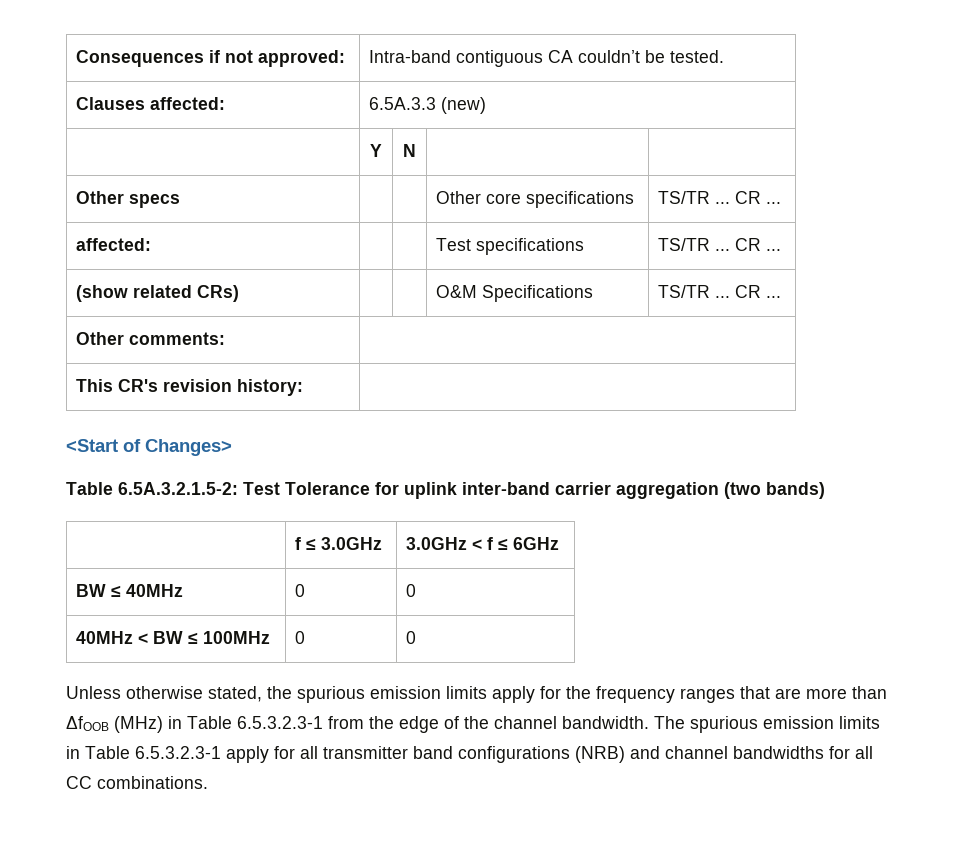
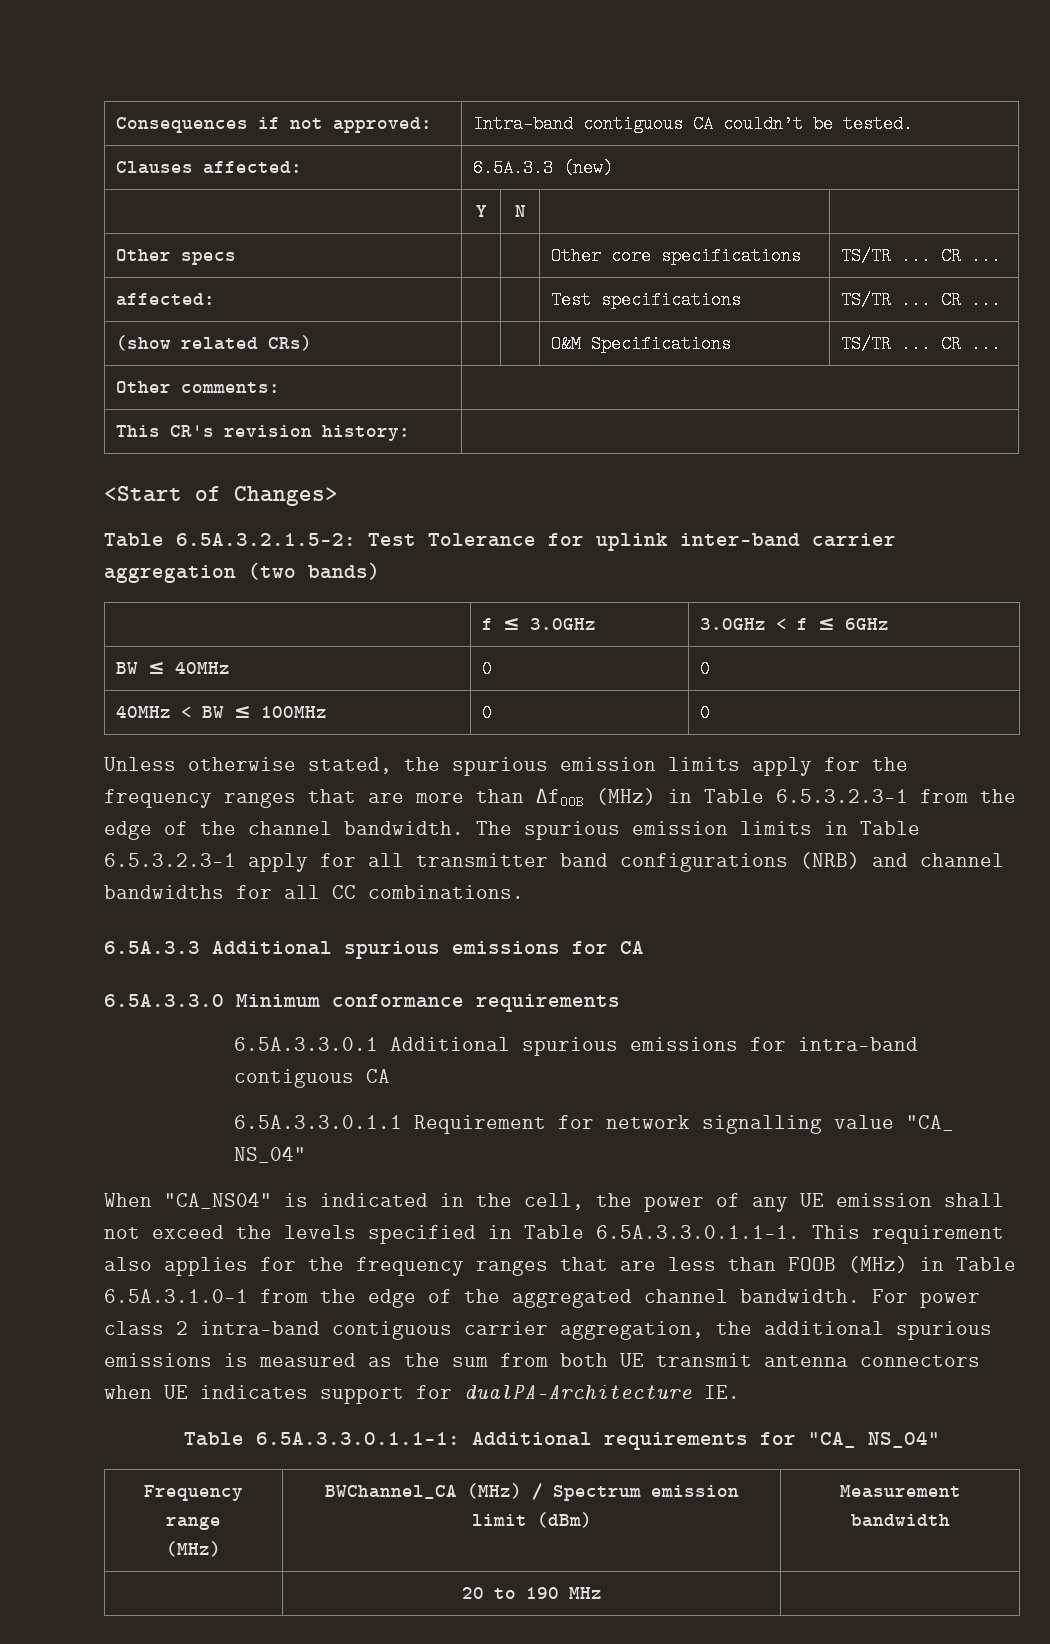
+ 6.5A.3.3 Additional spurious emissions for CA
+ 6.5A.3.3.0 Minimum conformance requirements
+ 6.5A.3.3.0.1 Additional spurious emissions for intra-band contiguous CA
+ 6.5A.3.3.0.1.1 Requirement for network signalling value "CA_ NS_04"
+ When "CA_NS04" is indicated in the cell, the power of any UE emission shall not exceed the levels specified in Table 6.5A.3.3.0.1.1-1. This requirement also applies for the frequency ranges that are less than FOOB (MHz) in Table 6.5A.3.1.0-1 from the edge of the aggregated channel bandwidth. For power class 2 intra-band contiguous carrier aggregation, the additional spurious emissions is measured as the sum from both UE transmit antenna connectors when UE indicates support for dualPA-Architecture IE.
+ Table 6.5A.3.3.0.1.1-1: Additional requirements for "CA_ NS_04"
+ Frequency range
+ (MHz) | BWChannel_CA (MHz) / Spectrum emission limit (dBm) | Measurement bandwidth
+ | 20 to 190 MHz |

